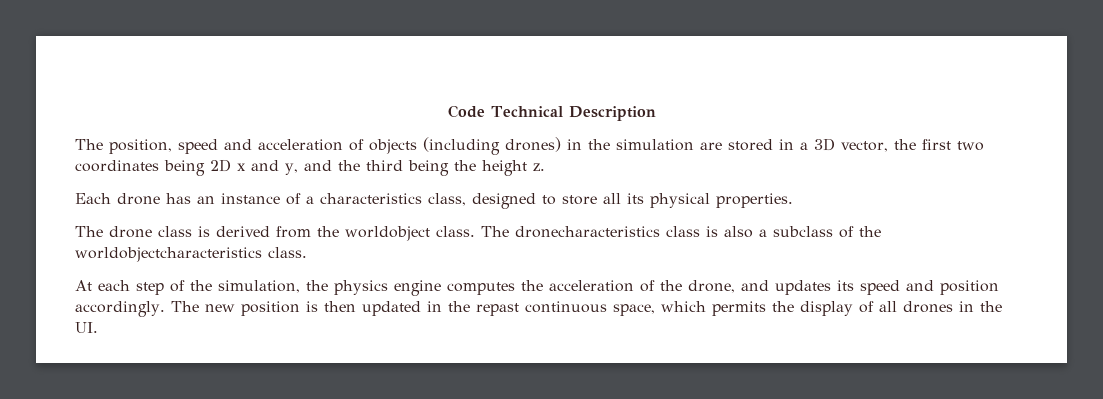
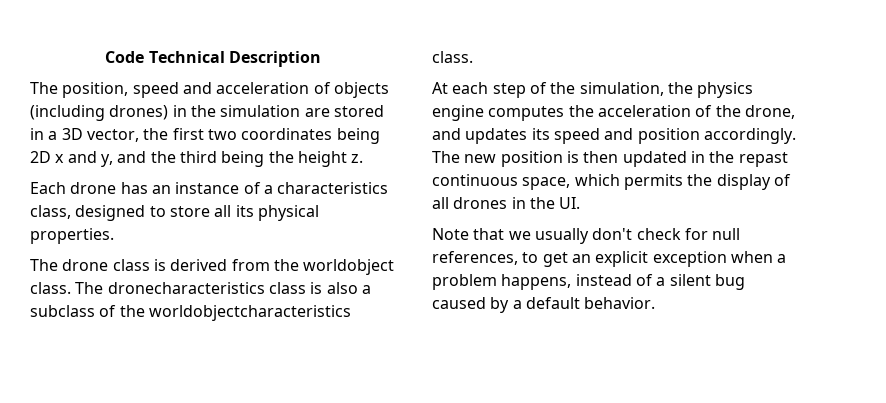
+ Note that we usually don't check for null references, to get an explicit exception when a problem happens, instead of a silent bug caused by a default behavior.

